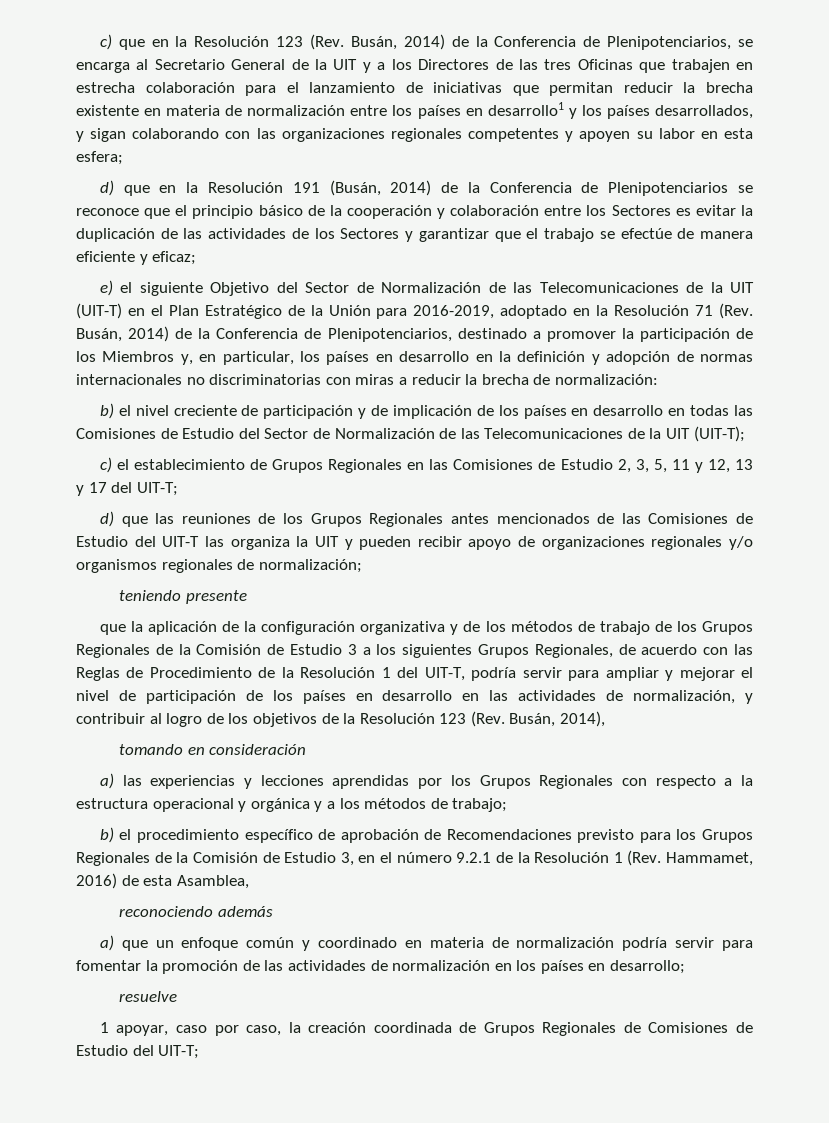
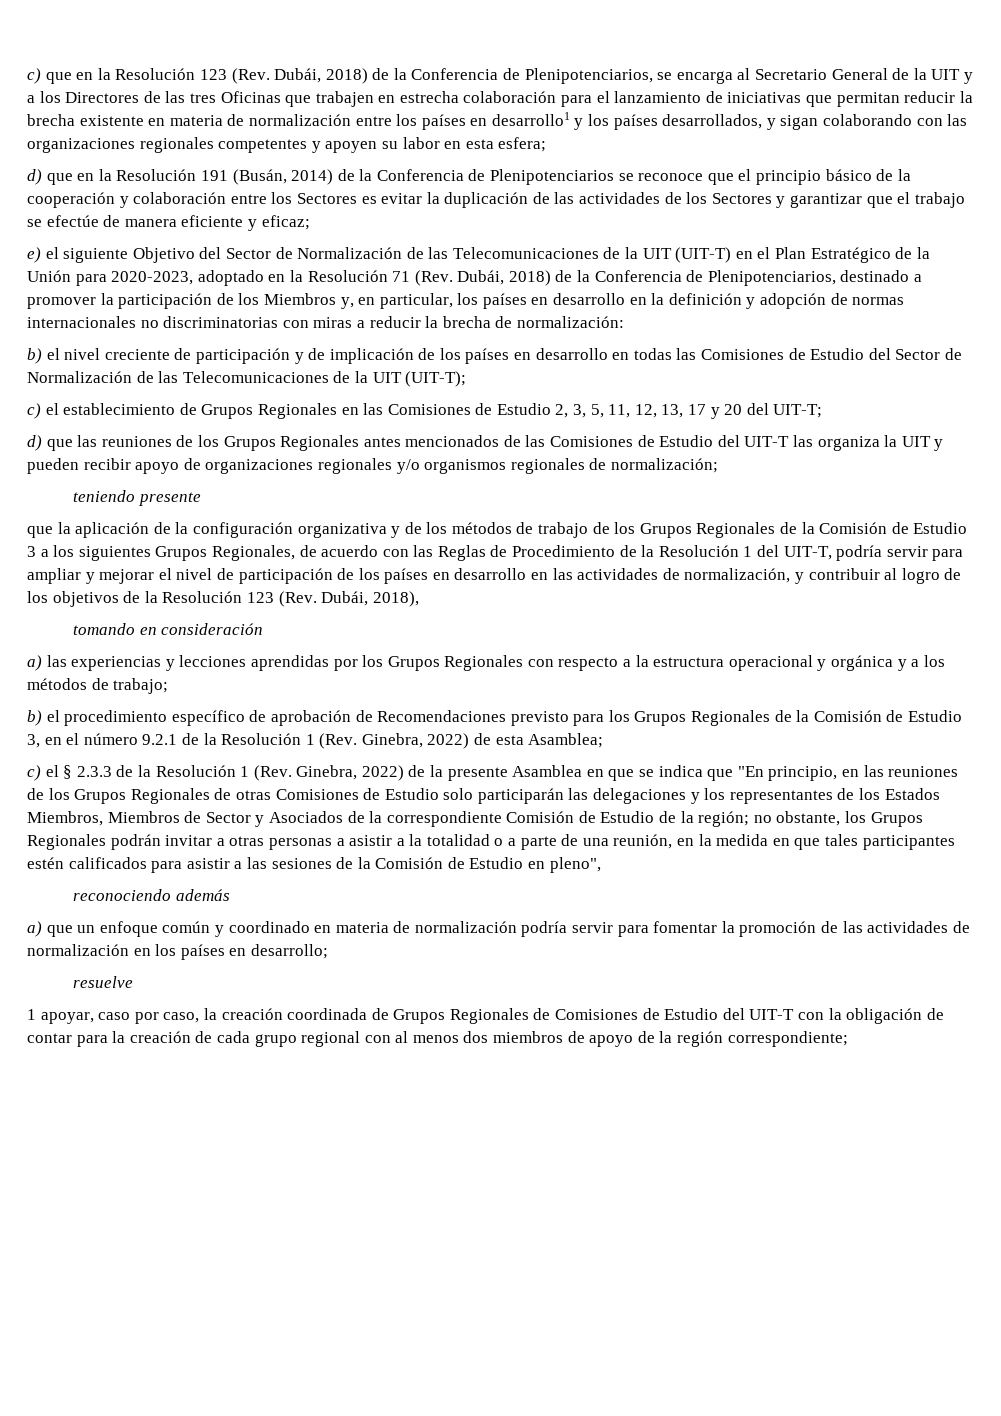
- c) que en la Resolución 123 (Rev. Busán, 2014) de la Conferencia de Plenipotenciarios, se encarga al Secretario General de la UIT y a los Directores de las tres Oficinas que trabajen en estrecha colaboración para el lanzamiento de iniciativas que permitan reducir la brecha existente en materia de normalización entre los países en desarrollo1 y los países desarrollados, y sigan colaborando con las organizaciones regionales competentes y apoyen su labor en esta esfera;
+ c) que en la Resolución 123 (Rev. Dubái, 2018) de la Conferencia de Plenipotenciarios, se encarga al Secretario General de la UIT y a los Directores de las tres Oficinas que trabajen en estrecha colaboración para el lanzamiento de iniciativas que permitan reducir la brecha existente en materia de normalización entre los países en desarrollo1 y los países desarrollados, y sigan colaborando con las organizaciones regionales competentes y apoyen su labor en esta esfera;
- e) el siguiente Objetivo del Sector de Normalización de las Telecomunicaciones de la UIT (UIT-T) en el Plan Estratégico de la Unión para 2016-2019, adoptado en la Resolución 71 (Rev. Busán, 2014) de la Conferencia de Plenipotenciarios, destinado a promover la participación de los Miembros y, en particular, los países en desarrollo en la definición y adopción de normas internacionales no discriminatorias con miras a reducir la brecha de normalización:
+ e) el siguiente Objetivo del Sector de Normalización de las Telecomunicaciones de la UIT (UIT-T) en el Plan Estratégico de la Unión para 2020-2023, adoptado en la Resolución 71 (Rev. Dubái, 2018) de la Conferencia de Plenipotenciarios, destinado a promover la participación de los Miembros y, en particular, los países en desarrollo en la definición y adopción de normas internacionales no discriminatorias con miras a reducir la brecha de normalización:
- c) el establecimiento de Grupos Regionales en las Comisiones de Estudio 2, 3, 5, 11 y 12, 13 y 17 del UIT-T;
+ c) el establecimiento de Grupos Regionales en las Comisiones de Estudio 2, 3, 5, 11, 12, 13, 17 y 20 del UIT-T;
- que la aplicación de la configuración organizativa y de los métodos de trabajo de los Grupos Regionales de la Comisión de Estudio 3 a los siguientes Grupos Regionales, de acuerdo con las Reglas de Procedimiento de la Resolución 1 del UIT-T, podría servir para ampliar y mejorar el nivel de participación de los países en desarrollo en las actividades de normalización, y contribuir al logro de los objetivos de la Resolución 123 (Rev. Busán, 2014),
+ que la aplicación de la configuración organizativa y de los métodos de trabajo de los Grupos Regionales de la Comisión de Estudio 3 a los siguientes Grupos Regionales, de acuerdo con las Reglas de Procedimiento de la Resolución 1 del UIT-T, podría servir para ampliar y mejorar el nivel de participación de los países en desarrollo en las actividades de normalización, y contribuir al logro de los objetivos de la Resolución 123 (Rev. Dubái, 2018),
- b) el procedimiento específico de aprobación de Recomendaciones previsto para los Grupos Regionales de la Comisión de Estudio 3, en el número 9.2.1 de la Resolución 1 (Rev. Hammamet, 2016) de esta Asamblea,
+ b) el procedimiento específico de aprobación de Recomendaciones previsto para los Grupos Regionales de la Comisión de Estudio 3, en el número 9.2.1 de la Resolución 1 (Rev. Ginebra, 2022) de esta Asamblea;
+ c) el § 2.3.3 de la Resolución 1 (Rev. Ginebra, 2022) de la presente Asamblea en que se indica que "En principio, en las reuniones de los Grupos Regionales de otras Comisiones de Estudio solo participarán las delegaciones y los representantes de los Estados Miembros, Miembros de Sector y Asociados de la correspondiente Comisión de Estudio de la región; no obstante, los Grupos Regionales podrán invitar a otras personas a asistir a la totalidad o a parte de una reunión, en la medida en que tales participantes estén calificados para asistir a las sesiones de la Comisión de Estudio en pleno",
- 1 apoyar, caso por caso, la creación coordinada de Grupos Regionales de Comisiones de Estudio del UIT-T;
+ 1 apoyar, caso por caso, la creación coordinada de Grupos Regionales de Comisiones de Estudio del UIT-T con la obligación de contar para la creación de cada grupo regional con al menos dos miembros de apoyo de la región correspondiente;

